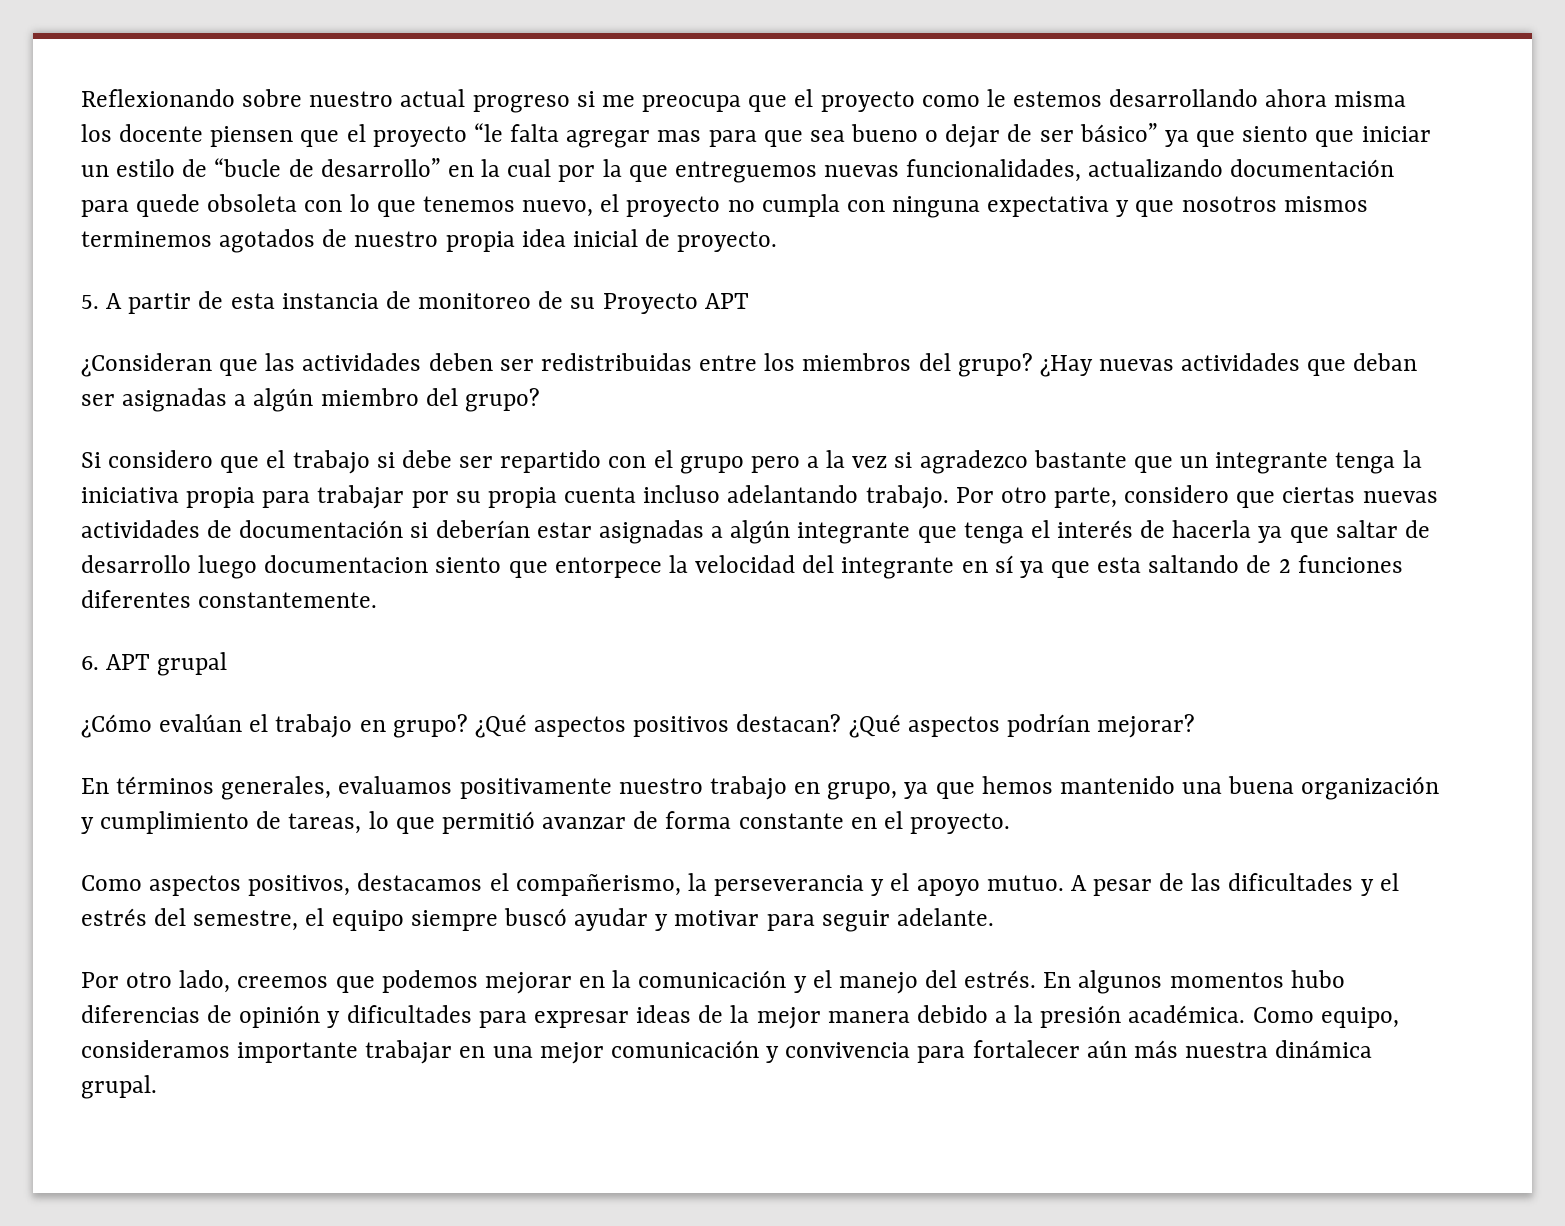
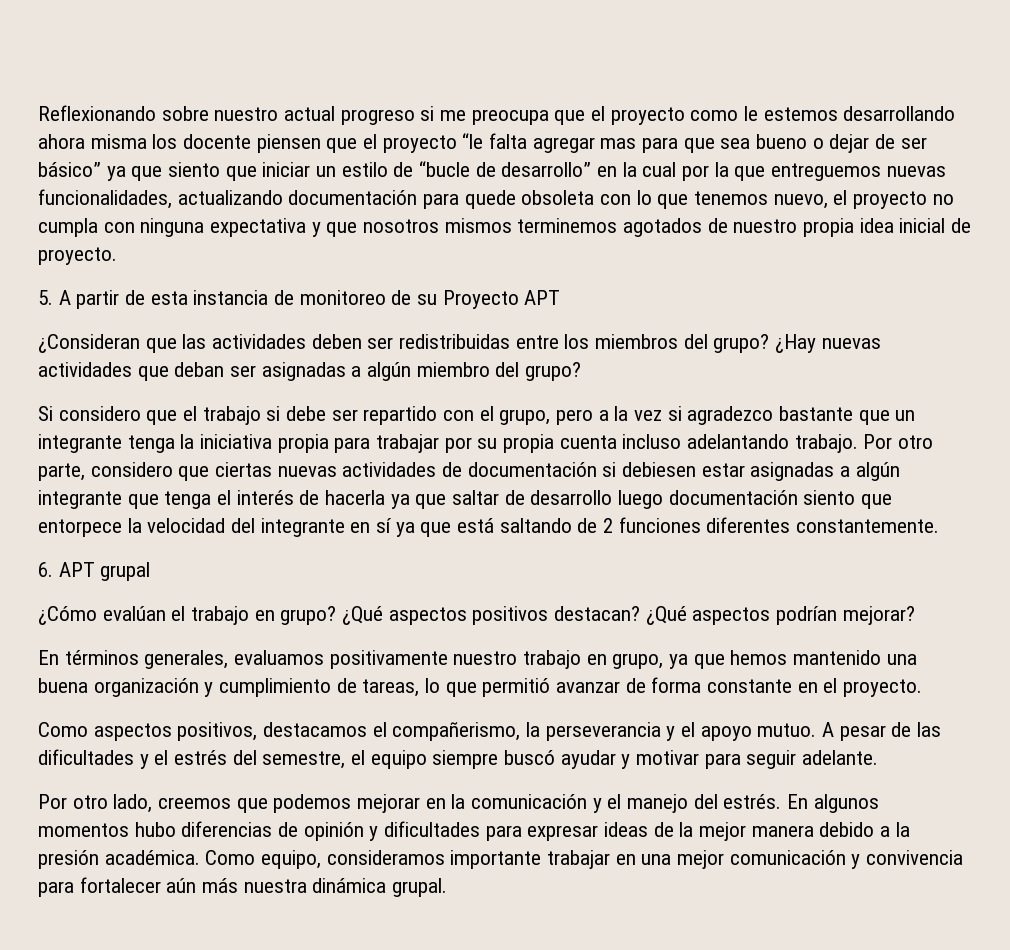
- Si considero que el trabajo si debe ser repartido con el grupo pero a la vez si agradezco bastante que un integrante tenga la iniciativa propia para trabajar por su propia cuenta incluso adelantando trabajo.
+ Si considero que el trabajo si debe ser repartido con el grupo, pero a la vez si agradezco bastante que un integrante tenga la iniciativa propia para trabajar por su propia cuenta incluso adelantando trabajo.
- Por otro parte, considero que ciertas nuevas actividades de documentación si deberían estar asignadas a algún integrante que tenga el interés de hacerla ya que saltar de desarrollo luego documentacion siento que entorpece la velocidad del integrante en sí ya que esta saltando de 2 funciones diferentes constantemente.
+ Por otro parte, considero que ciertas nuevas actividades de documentación si debiesen estar asignadas a algún integrante que tenga el interés de hacerla ya que saltar de desarrollo luego documentación siento que entorpece la velocidad del integrante en sí ya que está saltando de 2 funciones diferentes constantemente.

